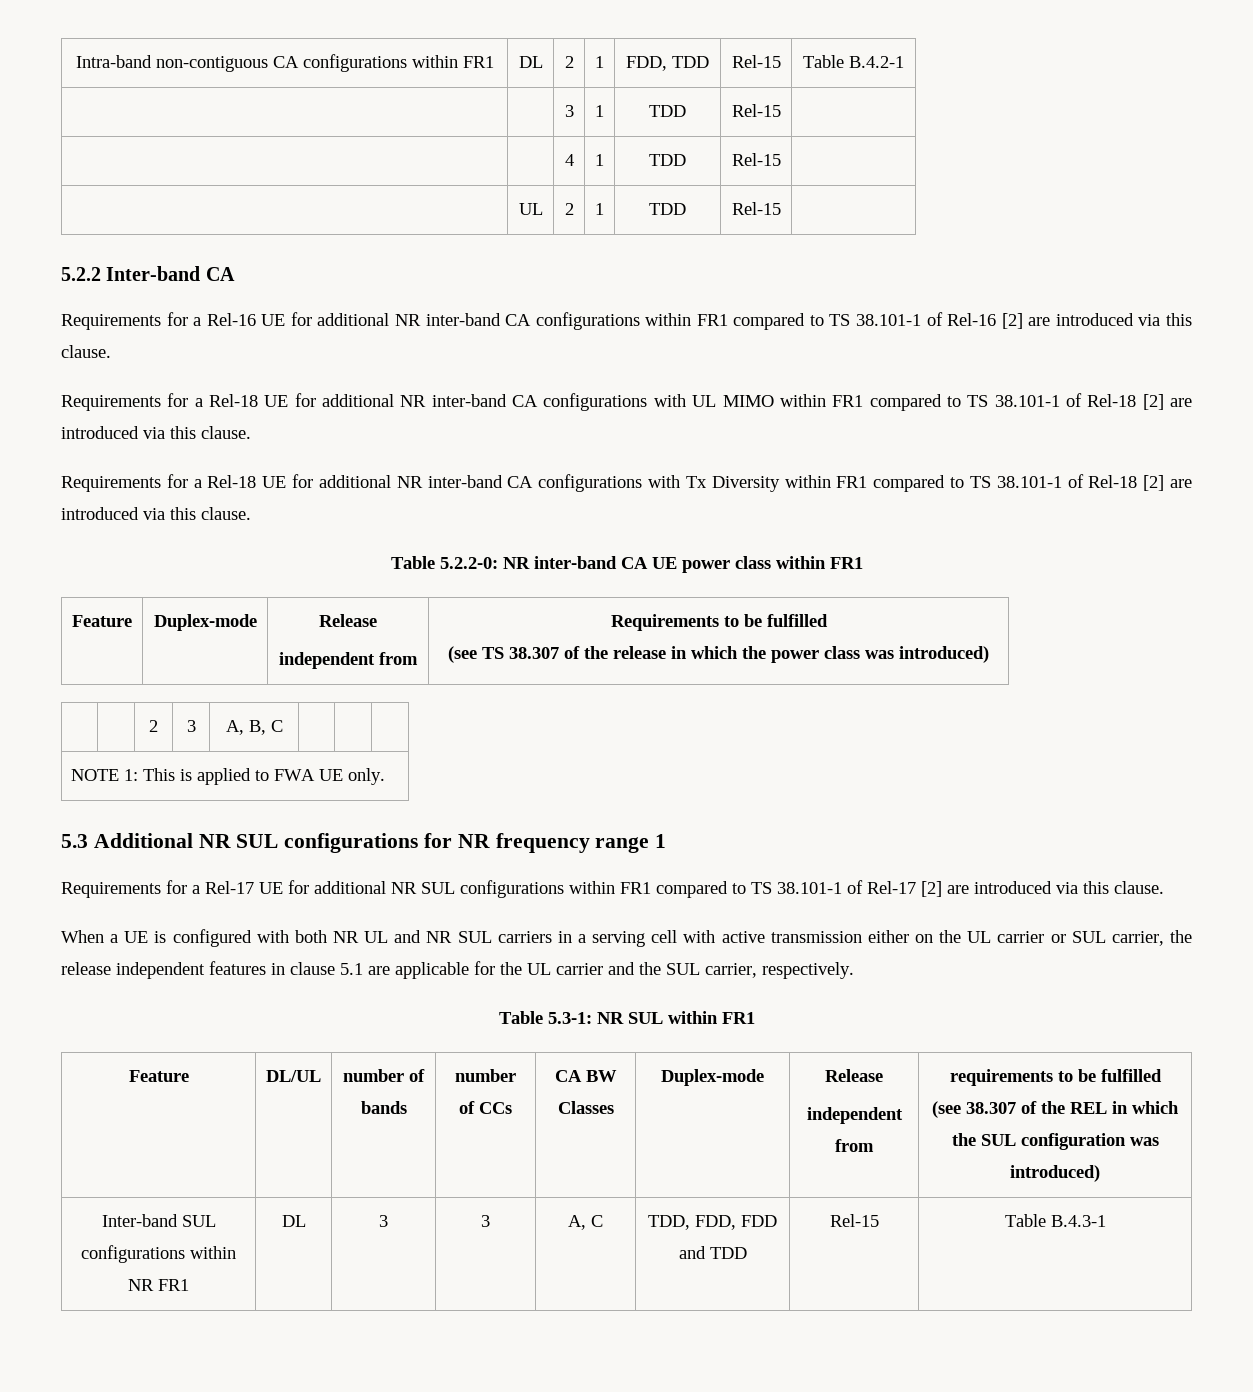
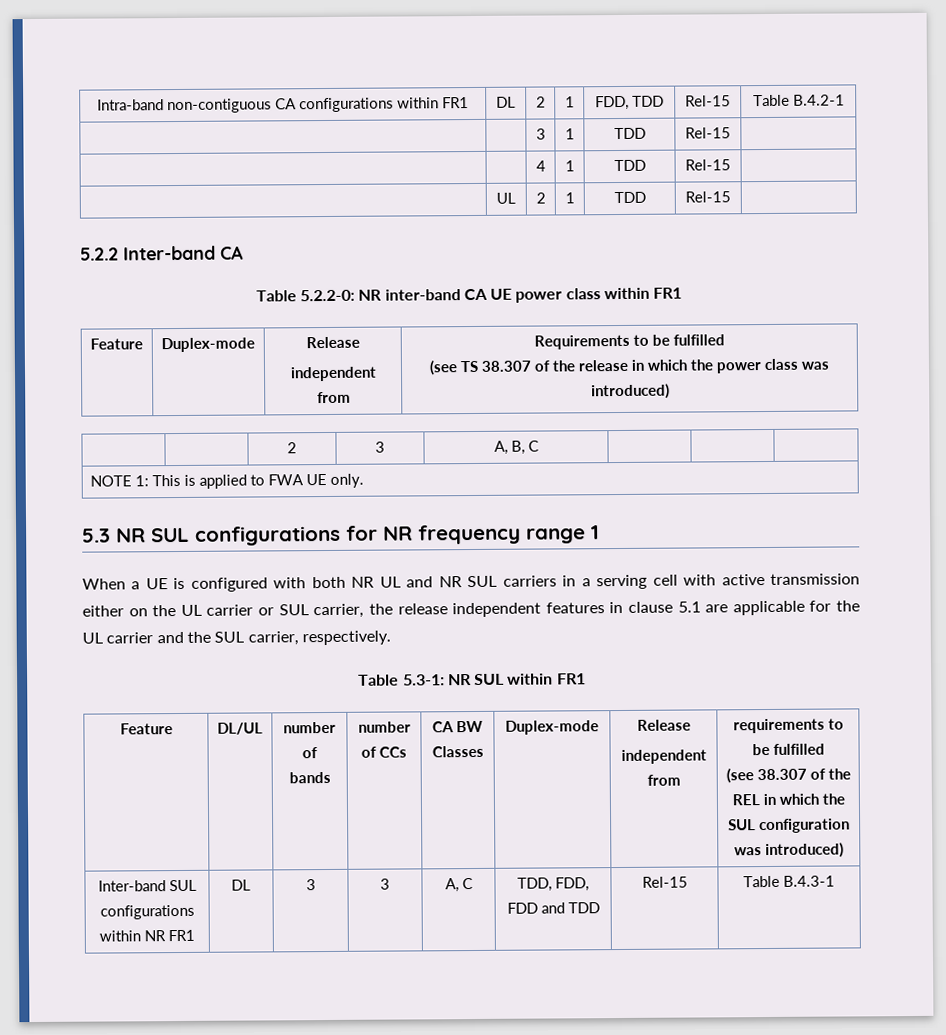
- Requirements for a Rel-16 UE for additional NR inter-band CA configurations within FR1 compared to TS 38.101-1 of Rel-16 [2] are introduced via this clause.
- Requirements for a Rel-18 UE for additional NR inter-band CA configurations with UL MIMO within FR1 compared to TS 38.101-1 of Rel-18 [2] are introduced via this clause.
- Requirements for a Rel-18 UE for additional NR inter-band CA configurations with Tx Diversity within FR1 compared to TS 38.101-1 of Rel-18 [2] are introduced via this clause.
- 5.3 Additional NR SUL configurations for NR frequency range 1
+ 5.3 NR SUL configurations for NR frequency range 1
- Requirements for a Rel-17 UE for additional NR SUL configurations within FR1 compared to TS 38.101-1 of Rel-17 [2] are introduced via this clause.

